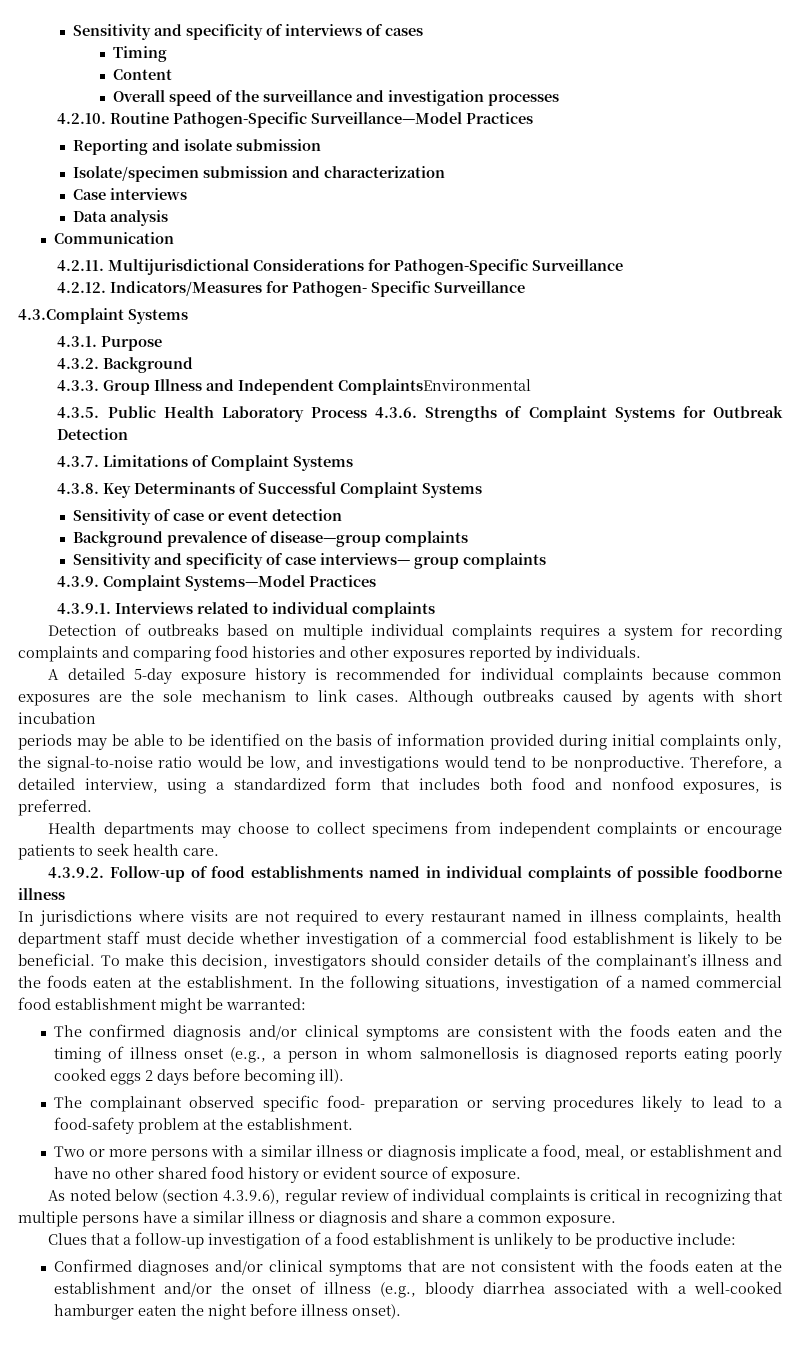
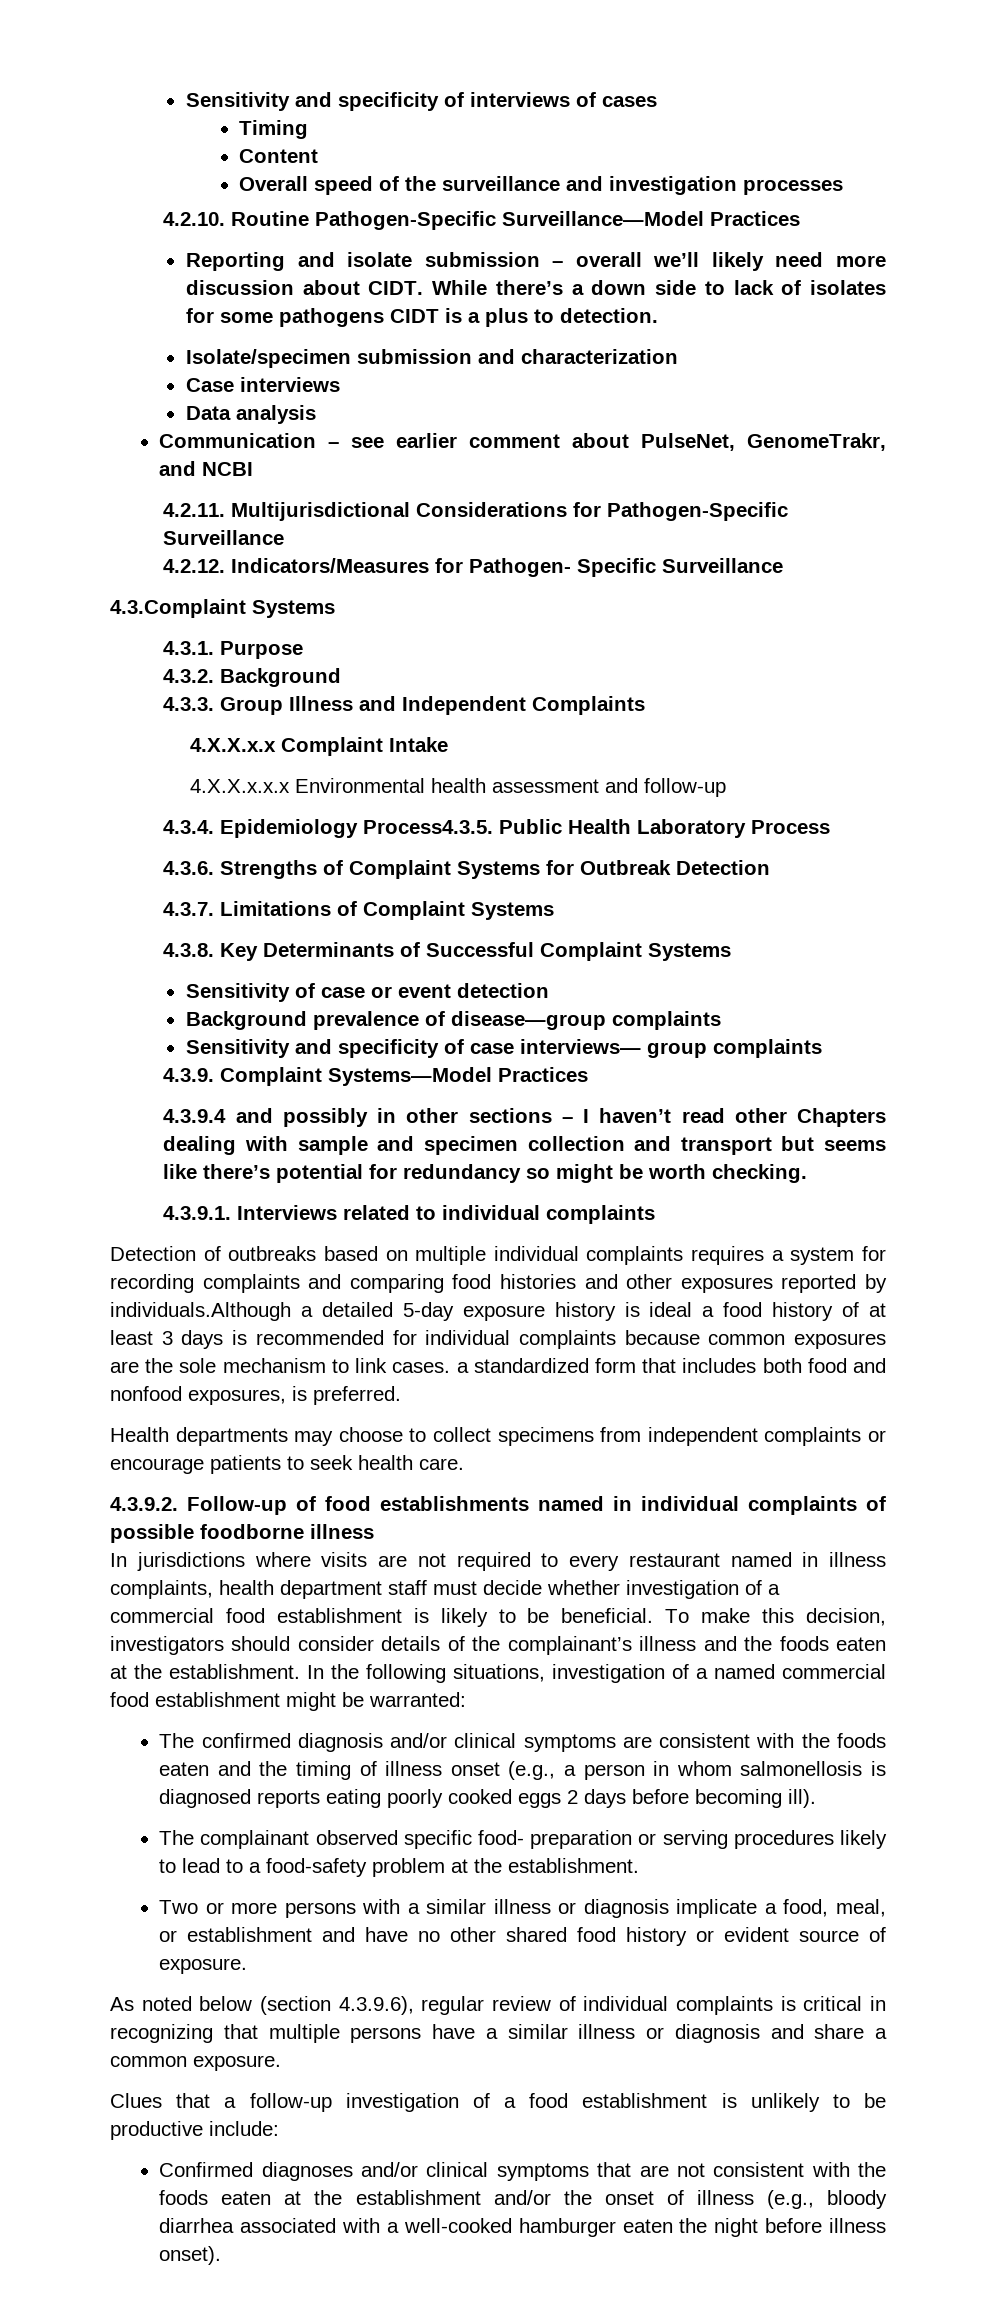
- Reporting and isolate submission
+ Reporting and isolate submission – overall we’ll likely need more discussion about CIDT. While there’s a down side to lack of isolates for some pathogens CIDT is a plus to detection.
- Communication
+ Communication – see earlier comment about PulseNet, GenomeTrakr, and NCBI
- 4.3.3. Group Illness and Independent ComplaintsEnvironmental
- 4.3.5. Public Health Laboratory Process 4.3.6. Strengths of Complaint Systems for Outbreak Detection
+ 4.3.3. Group Illness and Independent Complaints
+ 4.X.X.x.x Complaint Intake
+ 4.X.X.x.x.x Environmental health assessment and follow-up
+ 4.3.4. Epidemiology Process4.3.5. Public Health Laboratory Process
+ 4.3.6. Strengths of Complaint Systems for Outbreak Detection
+ 4.3.9.4 and possibly in other sections – I haven’t read other Chapters dealing with sample and specimen collection and transport but seems like there’s potential for redundancy so might be worth checking.
- Detection of outbreaks based on multiple individual complaints requires a system for recording complaints and comparing food histories and other exposures reported by individuals.
- A detailed 5-day exposure history is recommended for individual complaints because common exposures are the sole mechanism to link cases. Although outbreaks caused by agents with short incubation
- periods may be able to be identified on the basis of information provided during initial complaints only, the signal-to-noise ratio would be low, and investigations would tend to be nonproductive. Therefore, a detailed interview, using a standardized form that includes both food and nonfood exposures, is preferred.
+ Detection of outbreaks based on multiple individual complaints requires a system for recording complaints and comparing food histories and other exposures reported by individuals.Although a detailed 5-day exposure history is ideal a food history of at least 3 days is recommended for individual complaints because common exposures are the sole mechanism to link cases. a standardized form that includes both food and nonfood exposures, is preferred.

